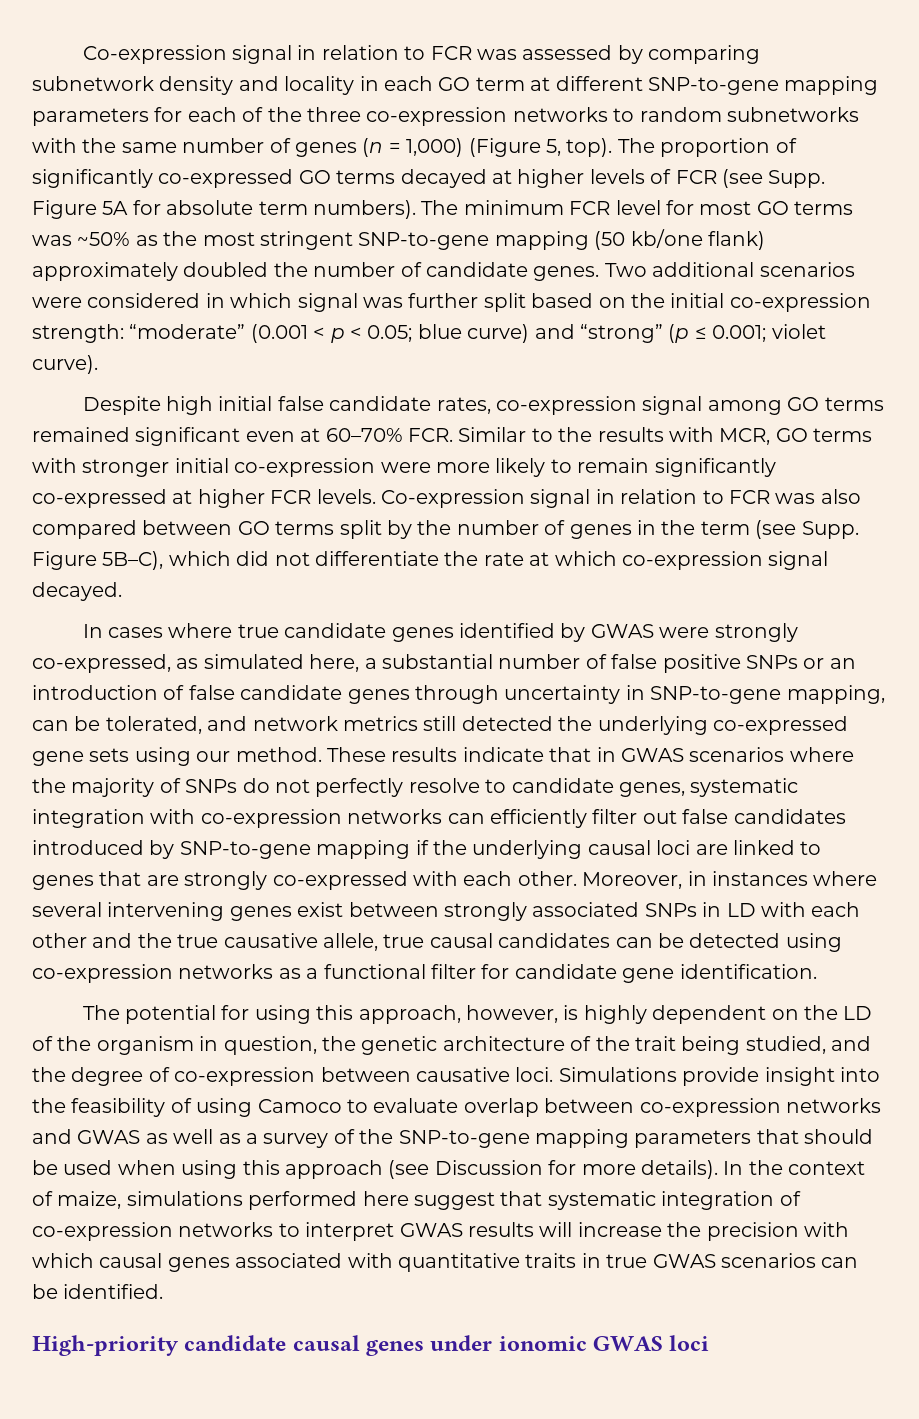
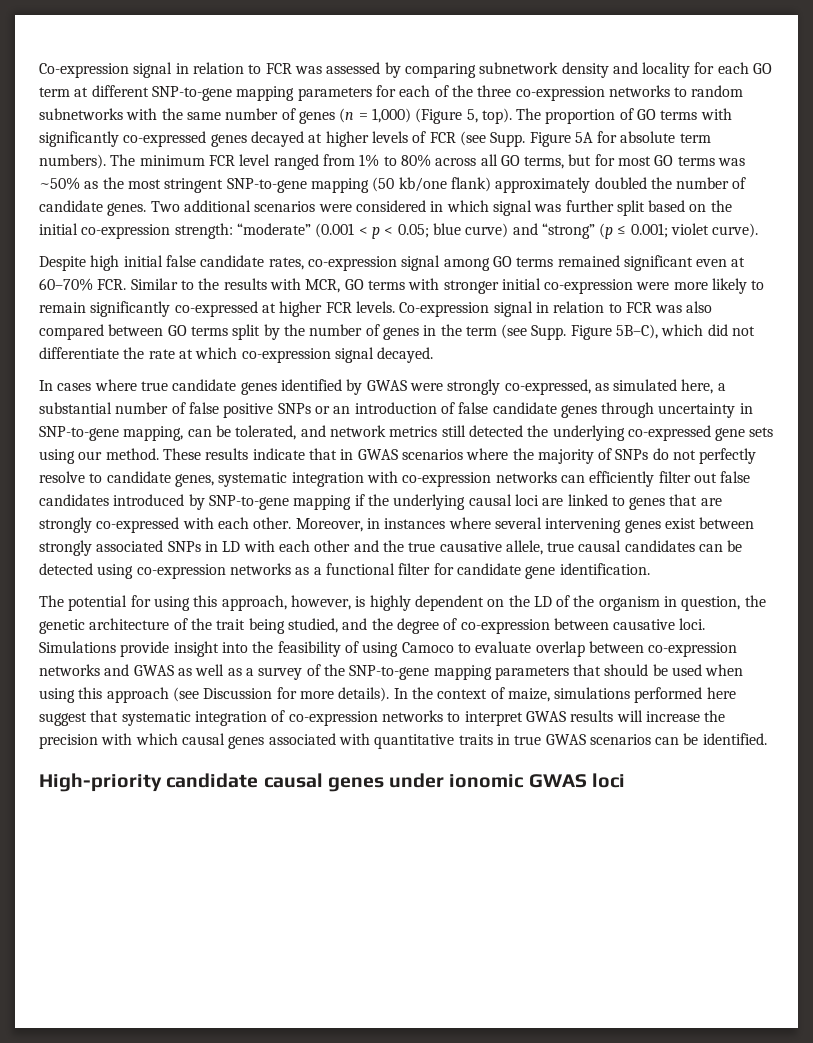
- Co-expression signal in relation to FCR was assessed by comparing subnetwork density and locality in each GO term at different SNP-to-gene mapping parameters for each of the three co-expression networks to random subnetworks with the same number of genes (n = 1,000) (Figure 5, top).
+ Co-expression signal in relation to FCR was assessed by comparing subnetwork density and locality for each GO term at different SNP-to-gene mapping parameters for each of the three co-expression networks to random subnetworks with the same number of genes (n = 1,000) (Figure 5, top).
- The proportion of significantly co-expressed GO terms decayed at higher levels of FCR (see Supp.
+ The proportion of GO terms with significantly co-expressed genes decayed at higher levels of FCR (see Supp.
- The minimum FCR level for most GO terms was ~50% as the most stringent SNP-to-gene mapping (50 kb/one flank) approximately doubled the number of candidate genes.
+ The minimum FCR level ranged from 1% to 80% across all GO terms, but for most GO terms was ~50% as the most stringent SNP-to-gene mapping (50 kb/one flank) approximately doubled the number of candidate genes.

